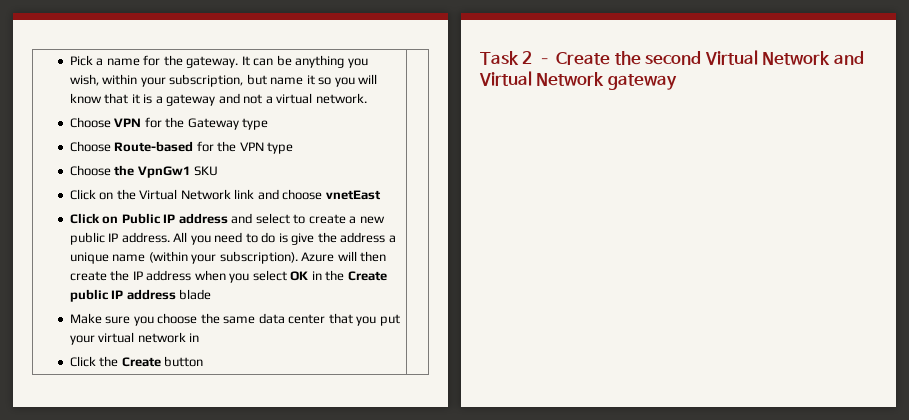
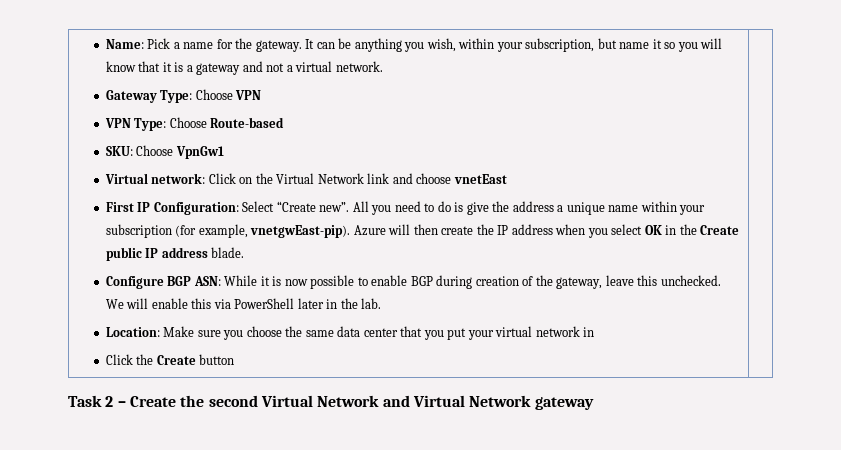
- Pick a name for the gateway.
+ Name: Pick a name for the gateway.
- Choose VPN for the Gateway type
- Choose Route-based for the VPN type
- Choose the VpnGw1 SKU
- Click on the Virtual Network link and choose vnetEast
+ Gateway Type: Choose VPN
+ VPN Type: Choose Route-based
+ SKU: Choose VpnGw1
+ Virtual network: Click on the Virtual Network link and choose vnetEast
- Click on Public IP address and select to create a new public IP address.
+ First IP Configuration: Select “Create new”.
- All you need to do is give the address a unique name (within your subscription).
+ All you need to do is give the address a unique name within your subscription (for example, vnetgwEast-pip).
- Azure will then create the IP address when you select OK in the Create public IP address blade
- Make sure you choose the same data center that you put your virtual network in
+ Azure will then create the IP address when you select OK in the Create public IP address blade.
+ Configure BGP ASN: While it is now possible to enable BGP during creation of the gateway, leave this unchecked. We will enable this via PowerShell later in the lab.
+ Location: Make sure you choose the same data center that you put your virtual network in

